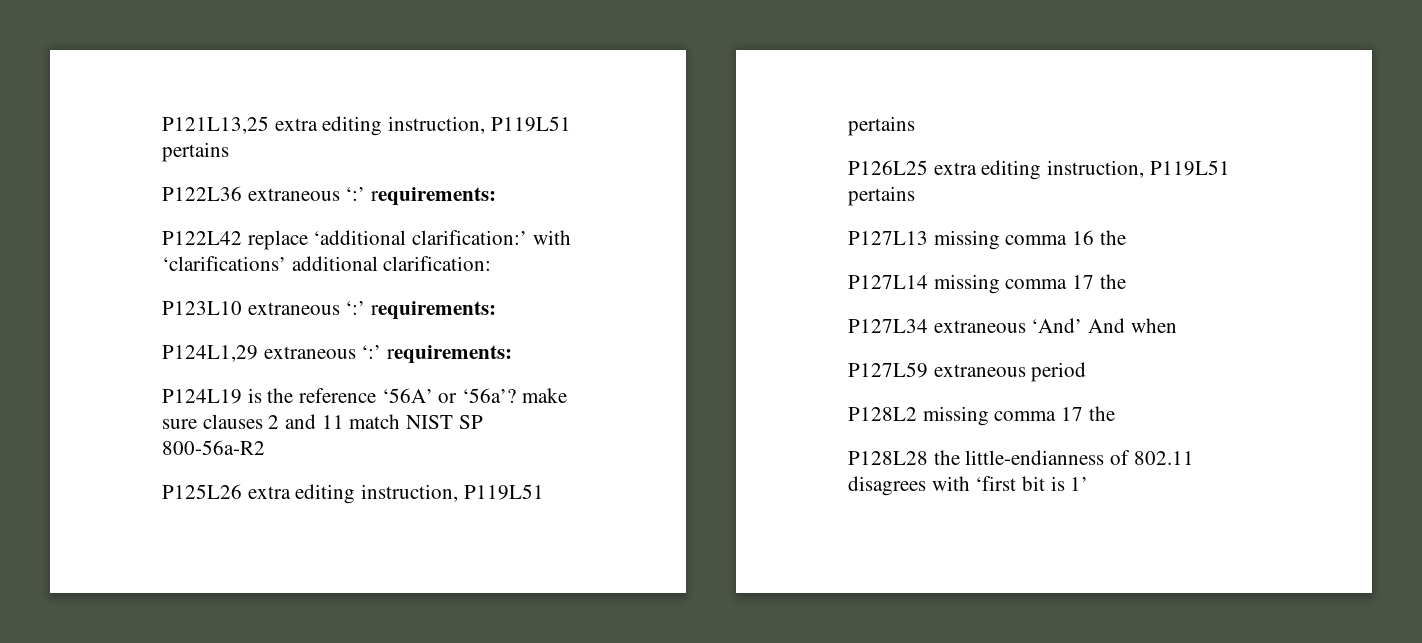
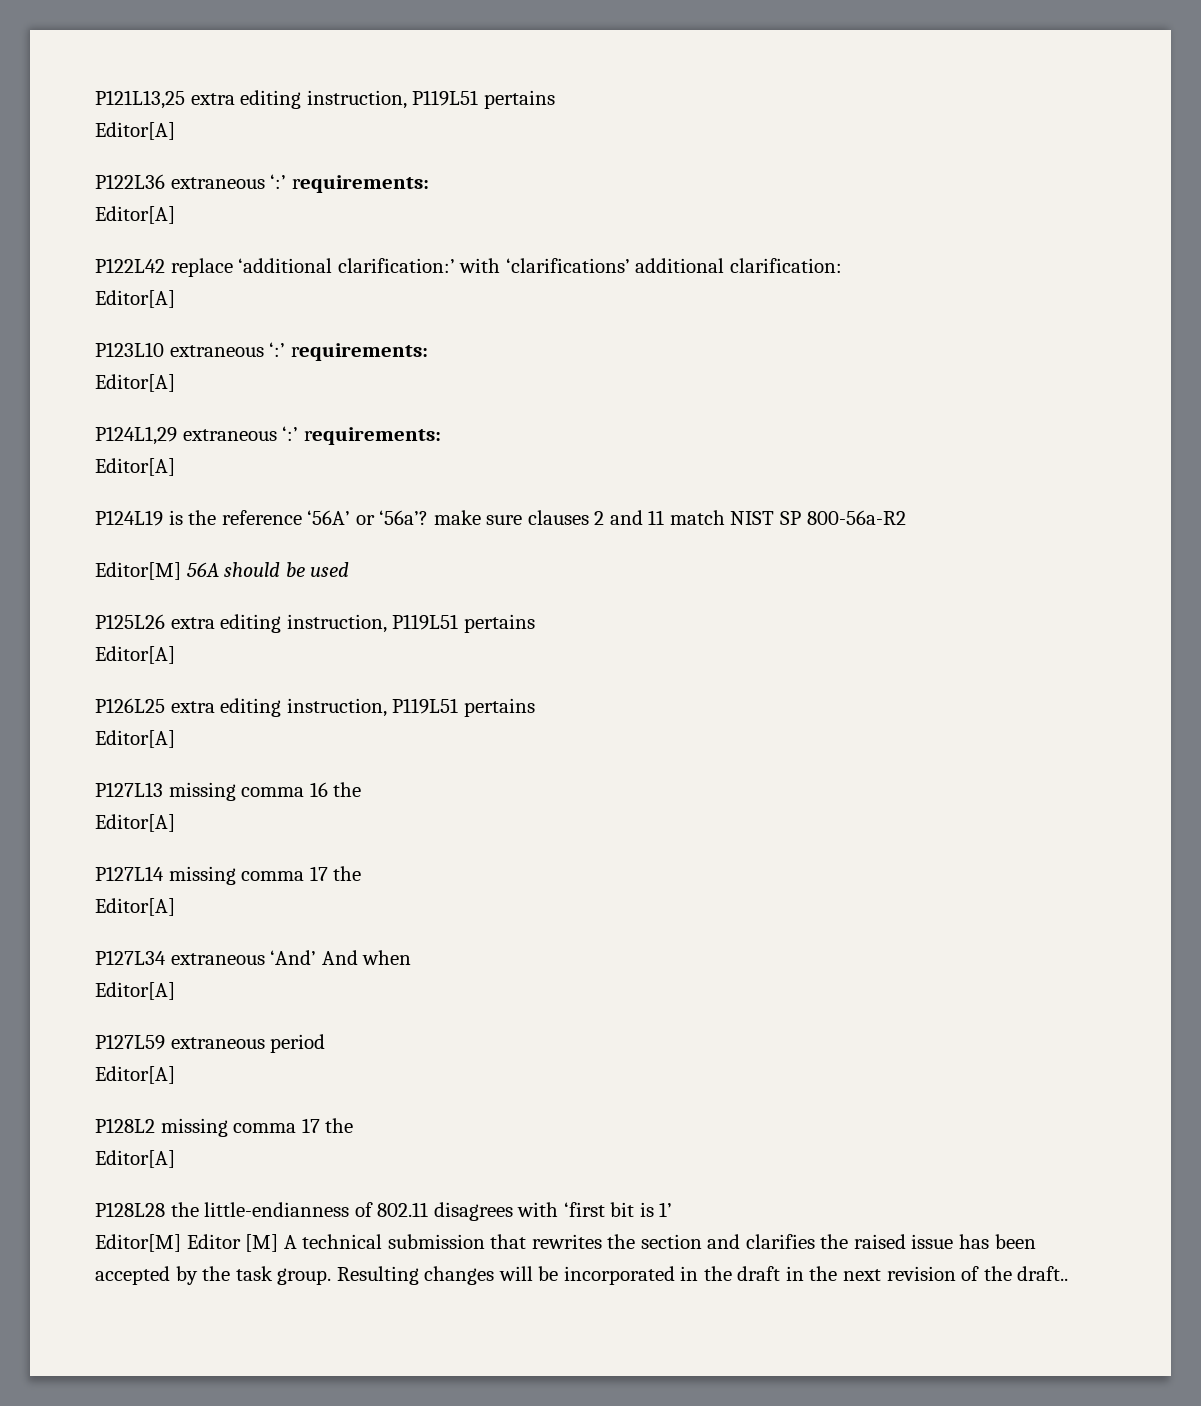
  P121L13,25 extra editing instruction, P119L51 pertains
+ Editor[A]
  P122L36 extraneous ‘:’ requirements:
+ Editor[A]
  P122L42 replace ‘additional clarification:’ with ‘clarifications’ additional clarification:
+ Editor[A]
  P123L10 extraneous ‘:’ requirements:
+ Editor[A]
  P124L1,29 extraneous ‘:’ requirements:
+ Editor[A]
+ Editor[M] 56A should be used
  P125L26 extra editing instruction, P119L51 pertains
+ Editor[A]
  P126L25 extra editing instruction, P119L51 pertains
+ Editor[A]
  P127L13 missing comma 16 the
+ Editor[A]
  P127L14 missing comma 17 the
+ Editor[A]
  P127L34 extraneous ‘And’ And when
+ Editor[A]
  P127L59 extraneous period
+ Editor[A]
  P128L2 missing comma 17 the
+ Editor[A]
+ Editor[M] Editor [M] A technical submission that rewrites the section and clarifies the raised issue has been accepted by the task group. Resulting changes will be incorporated in the draft in the next revision of the draft..

